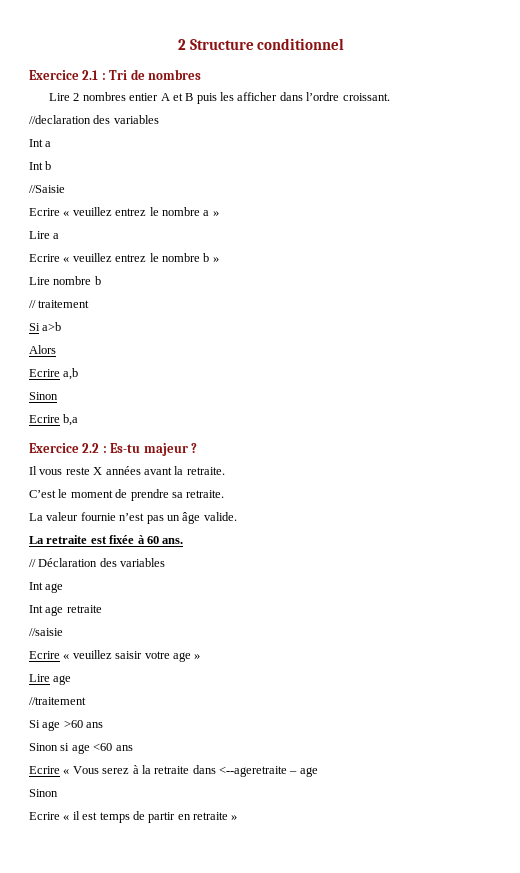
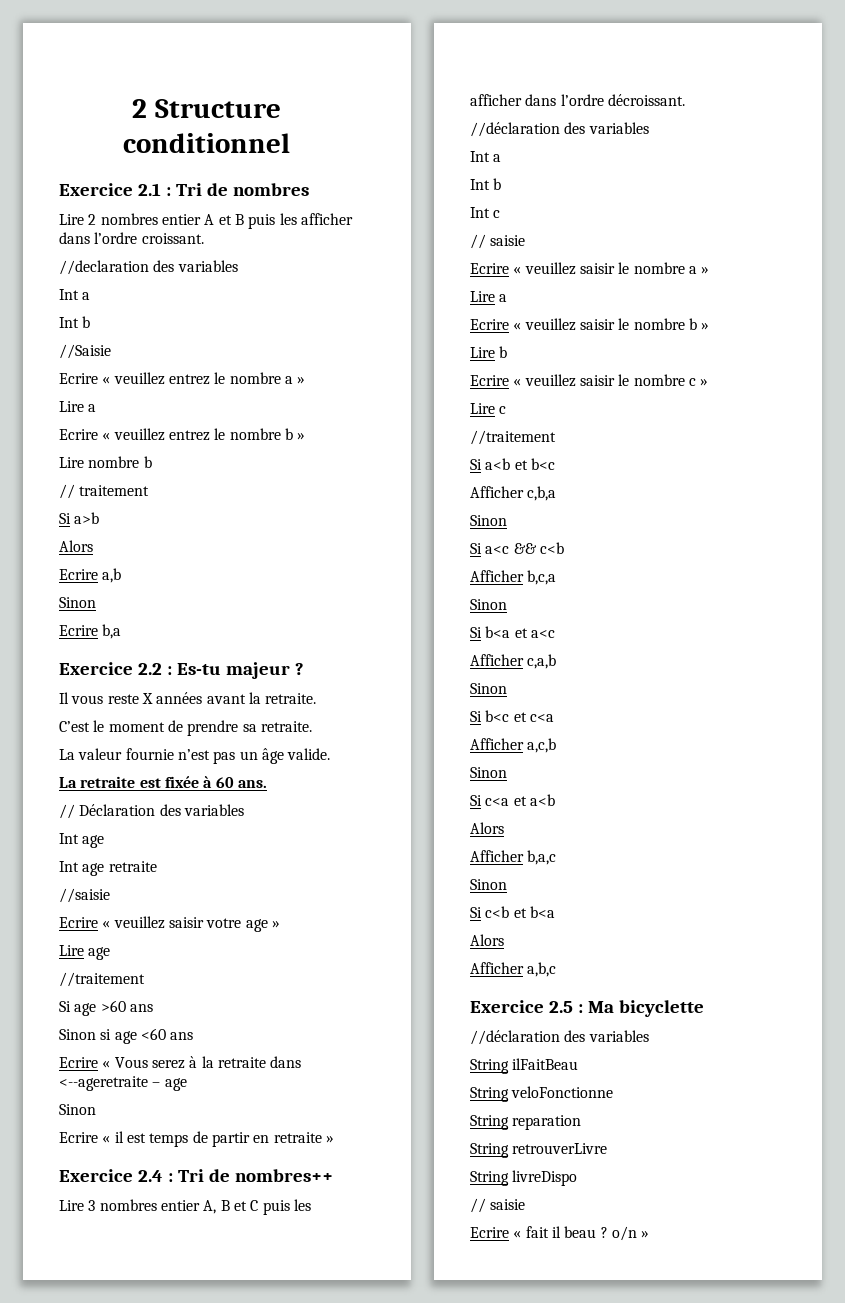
+ Exercice 2.4 : Tri de nombres++
+ Lire 3 nombres entier A, B et C puis les afficher dans l’ordre décroissant.
+ //déclaration des variables
+ Int a
+ Int b
+ Int c
+ // saisie
+ Ecrire « veuillez saisir le nombre a »
+ Lire a
+ Ecrire « veuillez saisir le nombre b »
+ Lire b
+ Ecrire « veuillez saisir le nombre c »
+ Lire c
+ //traitement
+ Si a<b et b<c
+ Afficher c,b,a
+ Sinon
+ Si a<c && c<b
+ Afficher b,c,a
+ Sinon
+ Si b<a et a<c
+ Afficher c,a,b
+ Sinon
+ Si b<c et c<a
+ Afficher a,c,b
+ Sinon
+ Si c<a et a<b
+ Alors
+ Afficher b,a,c
+ Sinon
+ Si c<b et b<a
+ Alors
+ Afficher a,b,c
+ Exercice 2.5 : Ma bicyclette
+ //déclaration des variables
+ String ilFaitBeau
+ String veloFonctionne
+ String reparation
+ String retrouverLivre
+ String livreDispo
+ // saisie
+ Ecrire « fait il beau ? o/n »

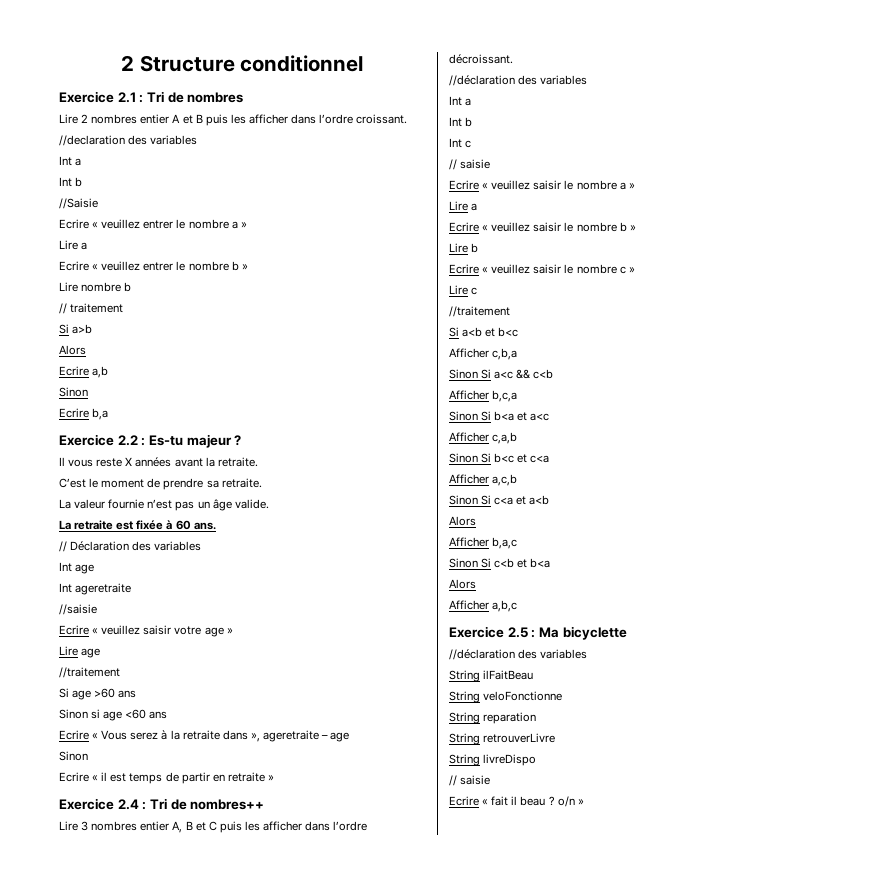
- Ecrire « veuillez entrez le nombre a »
+ Ecrire « veuillez entrer le nombre a »
  Lire a
- Ecrire « veuillez entrez le nombre b »
+ Ecrire « veuillez entrer le nombre b »
- Int age retraite
+ Int ageretraite
- Ecrire « Vous serez à la retraite dans <--ageretraite – age
+ Ecrire « Vous serez à la retraite dans », ageretraite – age
  Afficher c,b,a
- Sinon
- Si a<c && c<b
+ Sinon Si a<c && c<b
  Afficher b,c,a
- Sinon
- Si b<a et a<c
+ Sinon Si b<a et a<c
  Afficher c,a,b
- Sinon
- Si b<c et c<a
+ Sinon Si b<c et c<a
  Afficher a,c,b
- Sinon
- Si c<a et a<b
+ Sinon Si c<a et a<b
  Afficher b,a,c
- Sinon
- Si c<b et b<a
+ Sinon Si c<b et b<a

